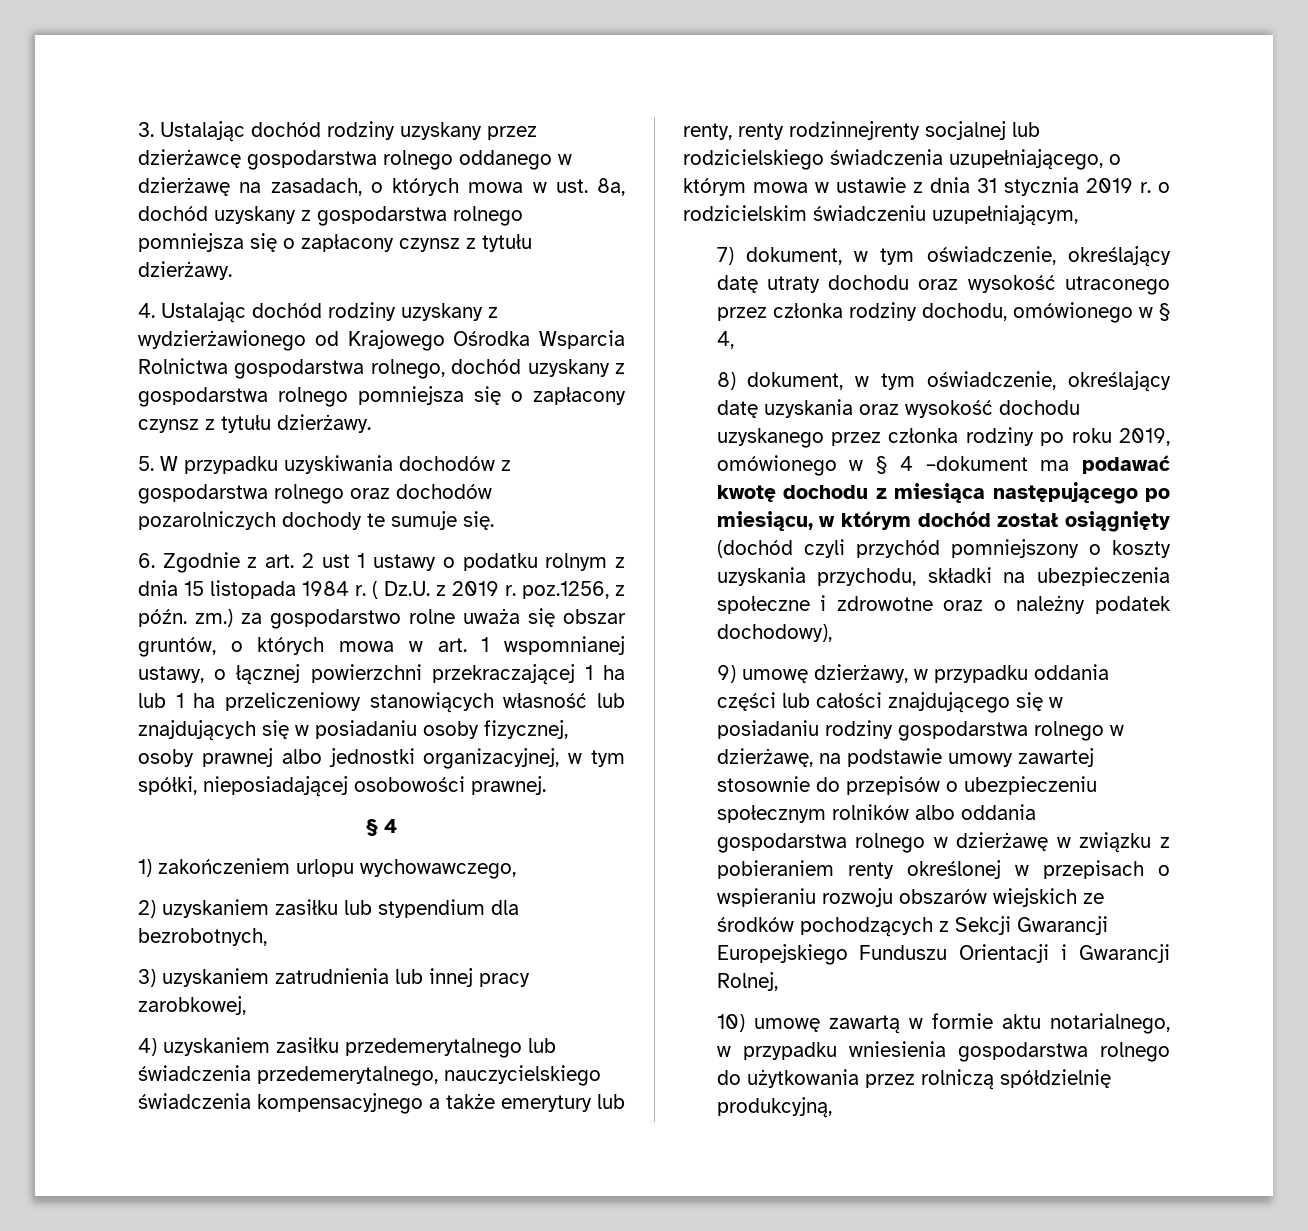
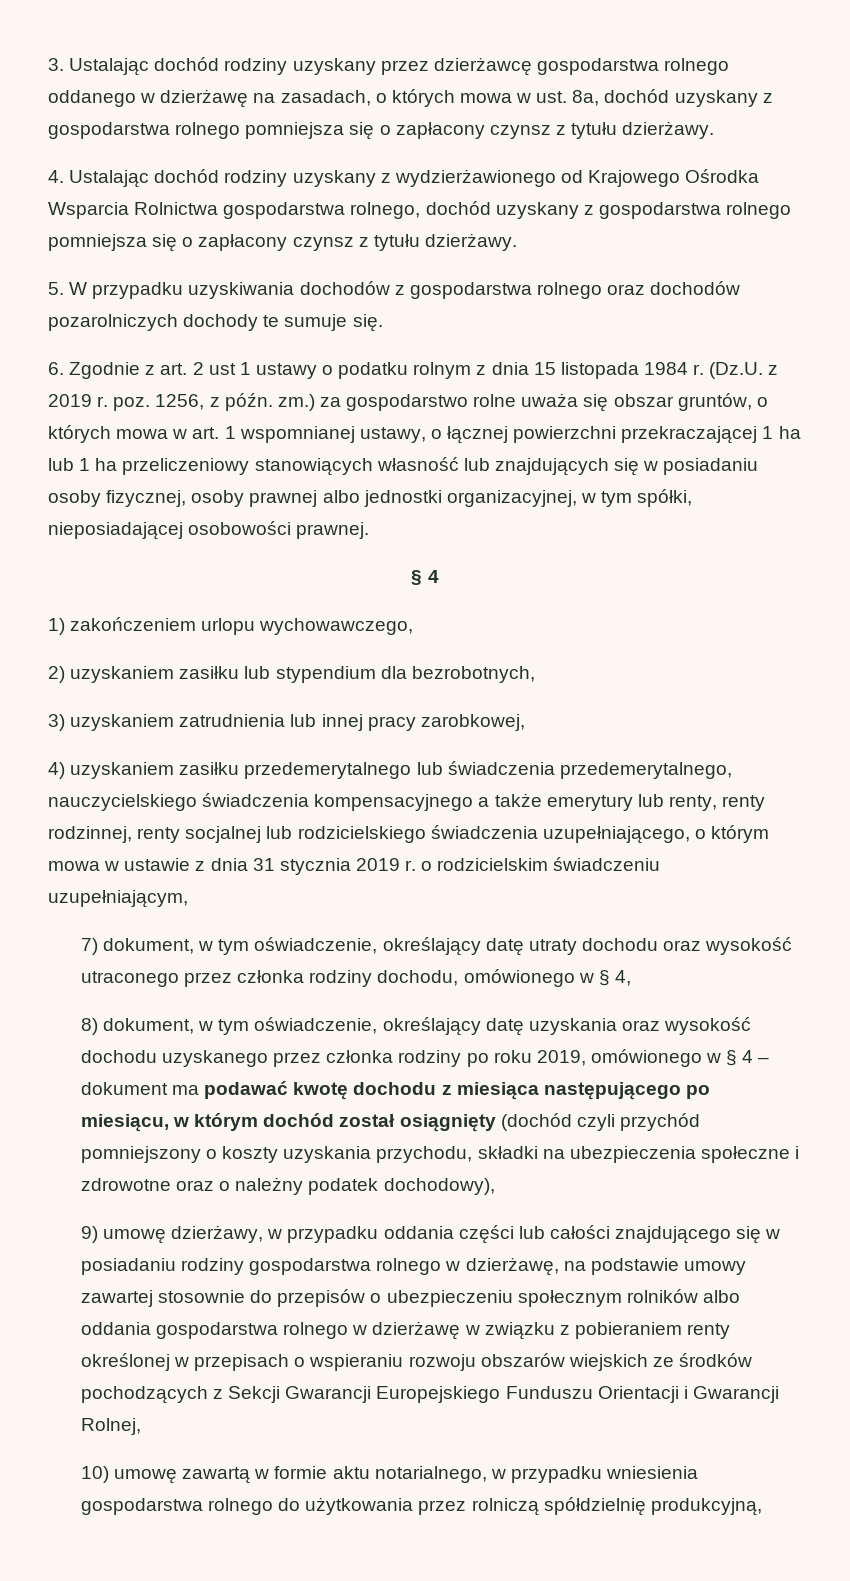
- ( Dz.U. z 2019 r. poz.1256, z późn. zm.) za gospodarstwo rolne uważa się obszar gruntów, o których mowa w art. 1 wspomnianej ustawy, o łącznej powierzchni przekraczającej 1 ha lub 1 ha przeliczeniowy stanowiących własność lub znajdujących się w posiadaniu osoby fizycznej, osoby prawnej albo jednostki organizacyjnej, w tym spółki, nieposiadającej osobowości prawnej.
+ (Dz.U. z 2019 r. poz. 1256, z późn. zm.) za gospodarstwo rolne uważa się obszar gruntów, o których mowa w art. 1 wspomnianej ustawy, o łącznej powierzchni przekraczającej 1 ha lub 1 ha przeliczeniowy stanowiących własność lub znajdujących się w posiadaniu osoby fizycznej, osoby prawnej albo jednostki organizacyjnej, w tym spółki, nieposiadającej osobowości prawnej.
- 4) uzyskaniem zasiłku przedemerytalnego lub świadczenia przedemerytalnego, nauczycielskiego świadczenia kompensacyjnego a także emerytury lub renty, renty rodzinnejrenty socjalnej lub rodzicielskiego świadczenia uzupełniającego, o którym mowa w ustawie z dnia 31 stycznia 2019 r. o rodzicielskim świadczeniu uzupełniającym,
+ 4) uzyskaniem zasiłku przedemerytalnego lub świadczenia przedemerytalnego, nauczycielskiego świadczenia kompensacyjnego a także emerytury lub renty, renty rodzinnej, renty socjalnej lub rodzicielskiego świadczenia uzupełniającego, o którym mowa w ustawie z dnia 31 stycznia 2019 r. o rodzicielskim świadczeniu uzupełniającym,
- 8) dokument, w tym oświadczenie, określający datę uzyskania oraz wysokość dochodu uzyskanego przez członka rodziny po roku 2019, omówionego w § 4 –dokument ma podawać kwotę dochodu z miesiąca następującego po miesiącu, w którym dochód został osiągnięty (dochód czyli przychód pomniejszony o koszty uzyskania przychodu, składki na ubezpieczenia społeczne i zdrowotne oraz o należny podatek dochodowy),
+ 8) dokument, w tym oświadczenie, określający datę uzyskania oraz wysokość dochodu uzyskanego przez członka rodziny po roku 2019, omówionego w § 4 – dokument ma podawać kwotę dochodu z miesiąca następującego po miesiącu, w którym dochód został osiągnięty (dochód czyli przychód pomniejszony o koszty uzyskania przychodu, składki na ubezpieczenia społeczne i zdrowotne oraz o należny podatek dochodowy),

